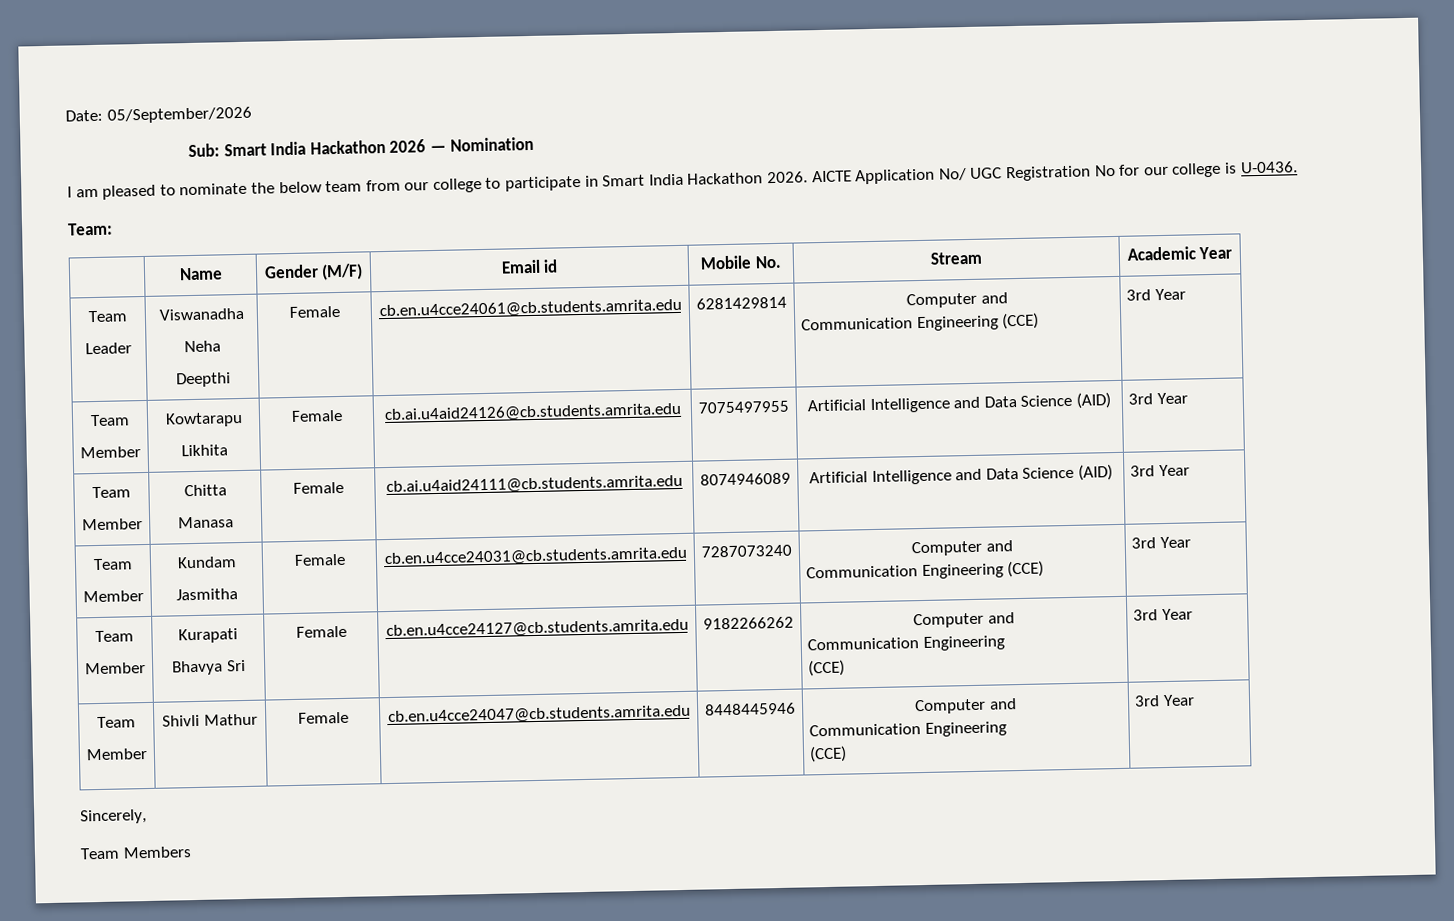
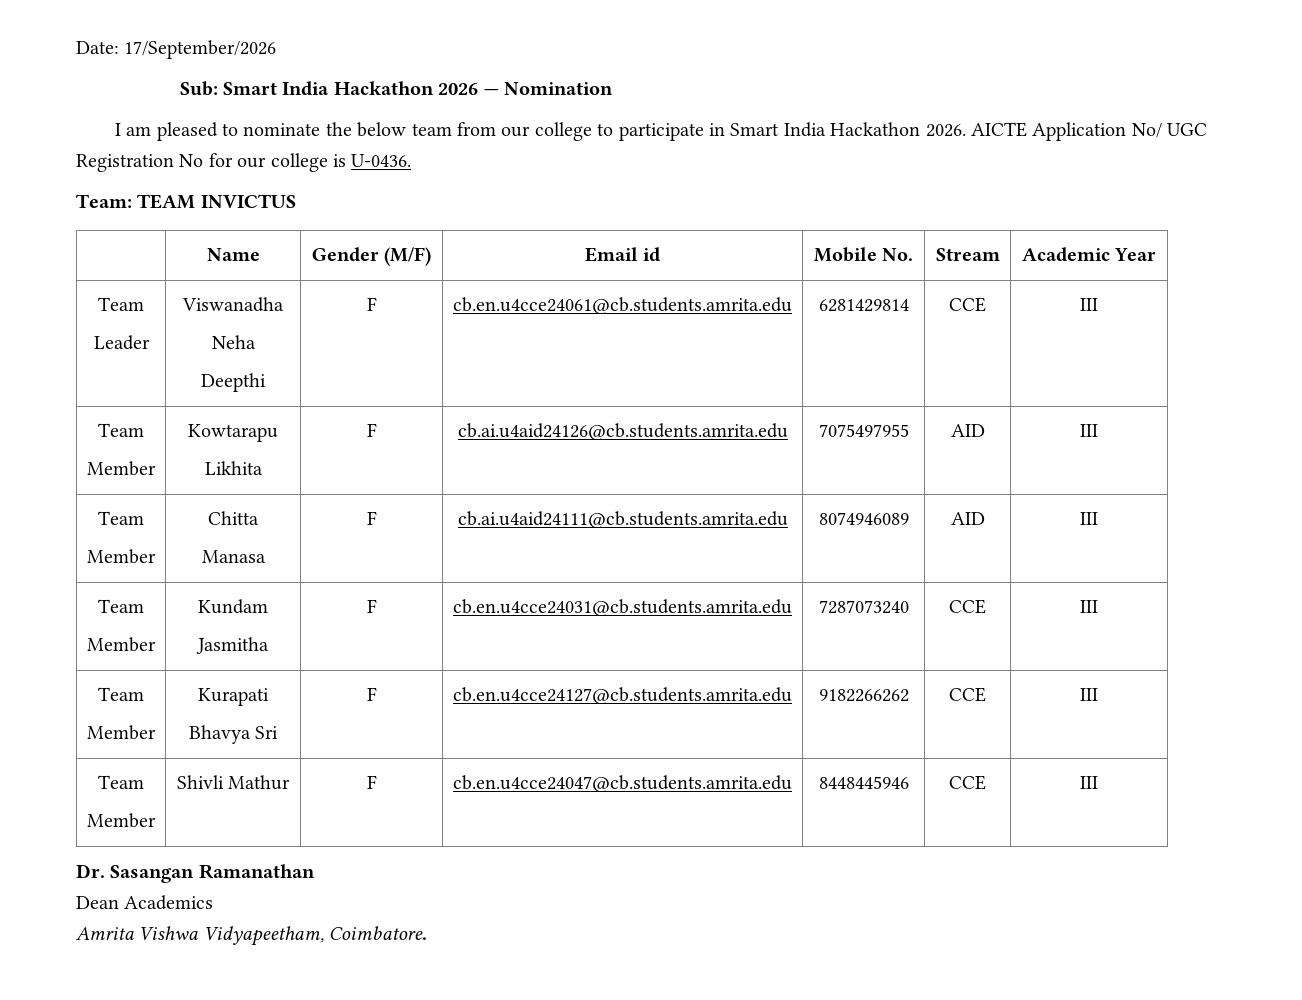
- Date: 05/September/2026
+ Date: 17/September/2026
- Team:
+ Team: TEAM INVICTUS
  | Name | Gender (M/F) | Email id | Mobile No. | Stream | Academic Year
  Team
  Leader | Viswanadha
  Neha
- Deepthi | Female | cb.en.u4cce24061@cb.students.amrita.edu | 6281429814 | Computer and
- Communication Engineering (CCE) | 3rd Year
+ Deepthi | F | cb.en.u4cce24061@cb.students.amrita.edu | 6281429814 | CCE | III
  Team
  Member | Kowtarapu
- Likhita | Female | cb.ai.u4aid24126@cb.students.amrita.edu | 7075497955 | Artificial Intelligence and Data Science (AID) | 3rd Year
+ Likhita | F | cb.ai.u4aid24126@cb.students.amrita.edu | 7075497955 | AID | III
  Team
  Member | Chitta
- Manasa | Female | cb.ai.u4aid24111@cb.students.amrita.edu | 8074946089 | Artificial Intelligence and Data Science (AID) | 3rd Year
+ Manasa | F | cb.ai.u4aid24111@cb.students.amrita.edu | 8074946089 | AID | III
  Team
  Member | Kundam
- Jasmitha | Female | cb.en.u4cce24031@cb.students.amrita.edu | 7287073240 | Computer and
- Communication Engineering (CCE) | 3rd Year
+ Jasmitha | F | cb.en.u4cce24031@cb.students.amrita.edu | 7287073240 | CCE | III
  Team
  Member | Kurapati
- Bhavya Sri | Female | cb.en.u4cce24127@cb.students.amrita.edu | 9182266262 | Computer and
- Communication Engineering
- (CCE) | 3rd Year
+ Bhavya Sri | F | cb.en.u4cce24127@cb.students.amrita.edu | 9182266262 | CCE | III
  Team
- Member | Shivli Mathur | Female | cb.en.u4cce24047@cb.students.amrita.edu | 8448445946 | Computer and
- Communication Engineering
- (CCE) | 3rd Year
- Sincerely,
- Team Members
+ Member | Shivli Mathur | F | cb.en.u4cce24047@cb.students.amrita.edu | 8448445946 | CCE | III
+ Dr. Sasangan Ramanathan
+ Dean Academics
+ Amrita Vishwa Vidyapeetham, Coimbatore.

